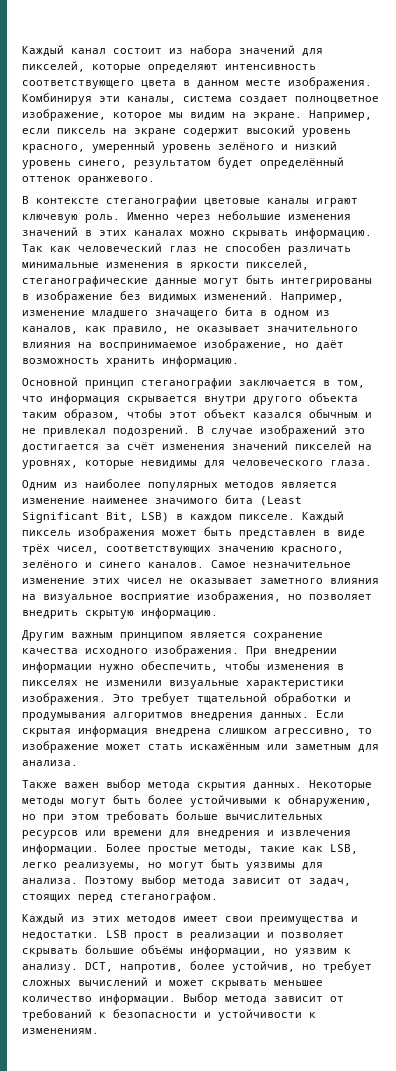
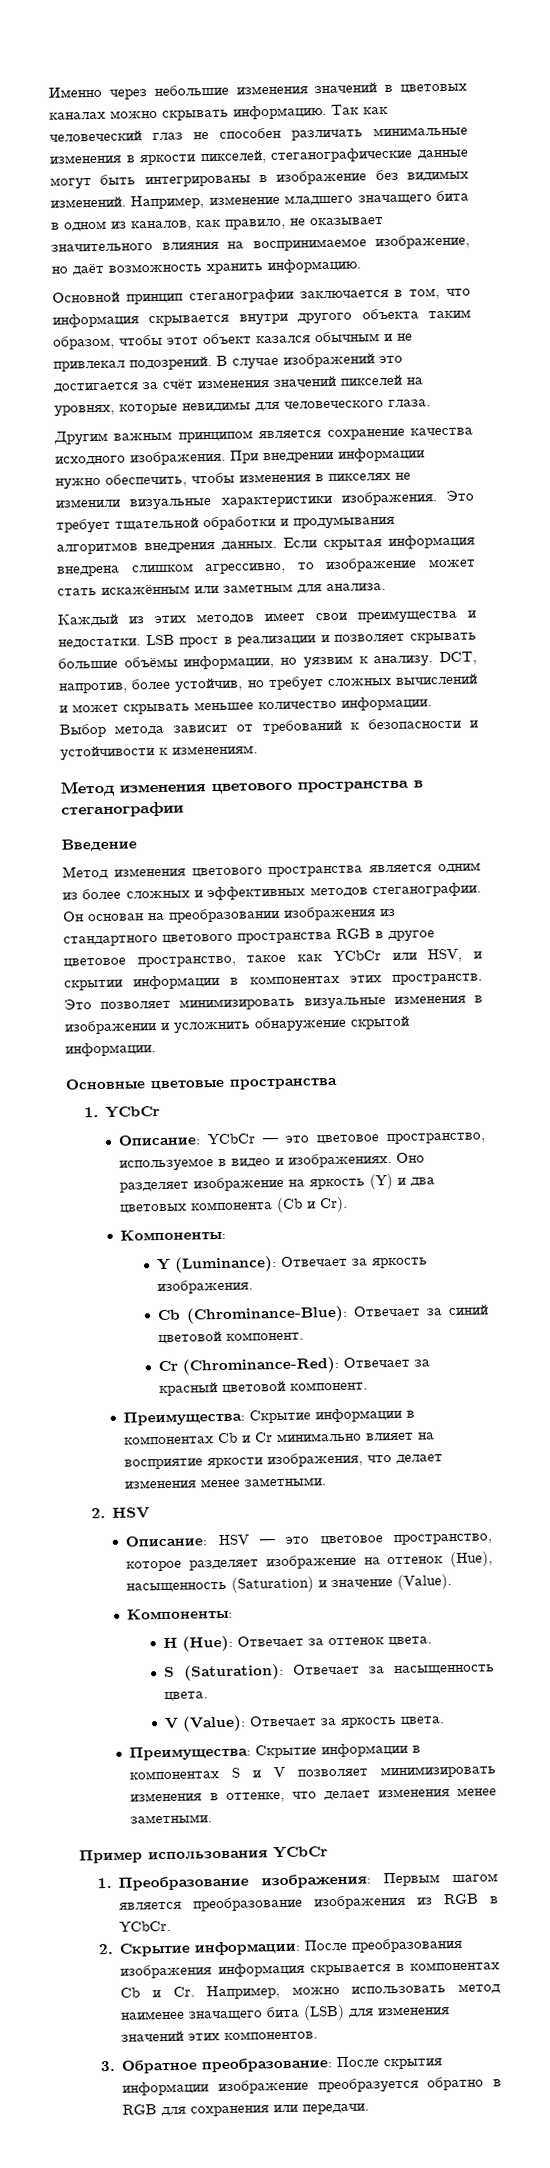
- Каждый канал состоит из набора значений для пикселей, которые определяют интенсивность соответствующего цвета в данном месте изображения. Комбинируя эти каналы, система создает полноцветное изображение, которое мы видим на экране. Например, если пиксель на экране содержит высокий уровень красного, умеренный уровень зелёного и низкий уровень синего, результатом будет определённый оттенок оранжевого.
- В контексте стеганографии цветовые каналы играют ключевую роль. Именно через небольшие изменения значений в этих каналах можно скрывать информацию.
+ Именно через небольшие изменения значений в цветовых каналах можно скрывать информацию.
- Одним из наиболее популярных методов является изменение наименее значимого бита (Least Significant Bit, LSB) в каждом пикселе. Каждый пиксель изображения может быть представлен в виде трёх чисел, соответствующих значению красного, зелёного и синего каналов. Самое незначительное изменение этих чисел не оказывает заметного влияния на визуальное восприятие изображения, но позволяет внедрить скрытую информацию.
- Также важен выбор метода скрытия данных. Некоторые методы могут быть более устойчивыми к обнаружению, но при этом требовать больше вычислительных ресурсов или времени для внедрения и извлечения информации. Более простые методы, такие как LSB, легко реализуемы, но могут быть уязвимы для анализа. Поэтому выбор метода зависит от задач, стоящих перед стеганографом.
+ Метод изменения цветового пространства в стеганографии
+ Введение
+ Метод изменения цветового пространства является одним из более сложных и эффективных методов стеганографии. Он основан на преобразовании изображения из стандартного цветового пространства RGB в другое цветовое пространство, такое как YCbCr или HSV, и скрытии информации в компонентах этих пространств. Это позволяет минимизировать визуальные изменения в изображении и усложнить обнаружение скрытой информации.
+ Основные цветовые пространства
+ 1. YCbCr
+ Описание: YCbCr — это цветовое пространство, используемое в видео и изображениях. Оно разделяет изображение на яркость (Y) и два цветовых компонента (Cb и Cr).
+ Компоненты:
+ Y (Luminance): Отвечает за яркость изображения.
+ Cb (Chrominance-Blue): Отвечает за синий цветовой компонент.
+ Cr (Chrominance-Red): Отвечает за красный цветовой компонент.
+ Преимущества: Скрытие информации в компонентах Cb и Cr минимально влияет на восприятие яркости изображения, что делает изменения менее заметными.
+ 2. HSV
+ Описание: HSV — это цветовое пространство, которое разделяет изображение на оттенок (Hue), насыщенность (Saturation) и значение (Value).
+ Компоненты:
+ H (Hue): Отвечает за оттенок цвета.
+ S (Saturation): Отвечает за насыщенность цвета.
+ V (Value): Отвечает за яркость цвета.
+ Преимущества: Скрытие информации в компонентах S и V позволяет минимизировать изменения в оттенке, что делает изменения менее заметными.
+ Пример использования YCbCr
+ 1. Преобразование изображения: Первым шагом является преобразование изображения из RGB в YCbCr.
+ 2. Скрытие информации: После преобразования изображения информация скрывается в компонентах Cb и Cr. Например, можно использовать метод наименее значащего бита (LSB) для изменения значений этих компонентов.
+ 3. Обратное преобразование: После скрытия информации изображение преобразуется обратно в RGB для сохранения или передачи.

